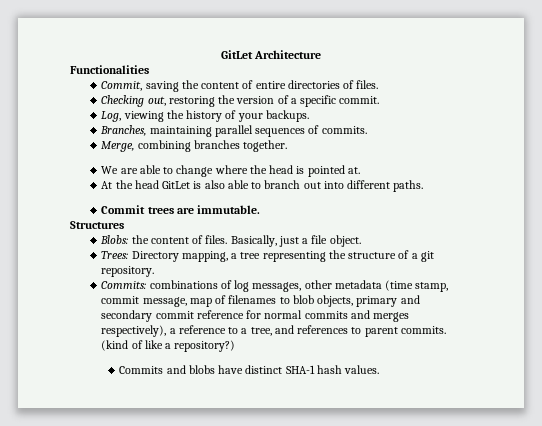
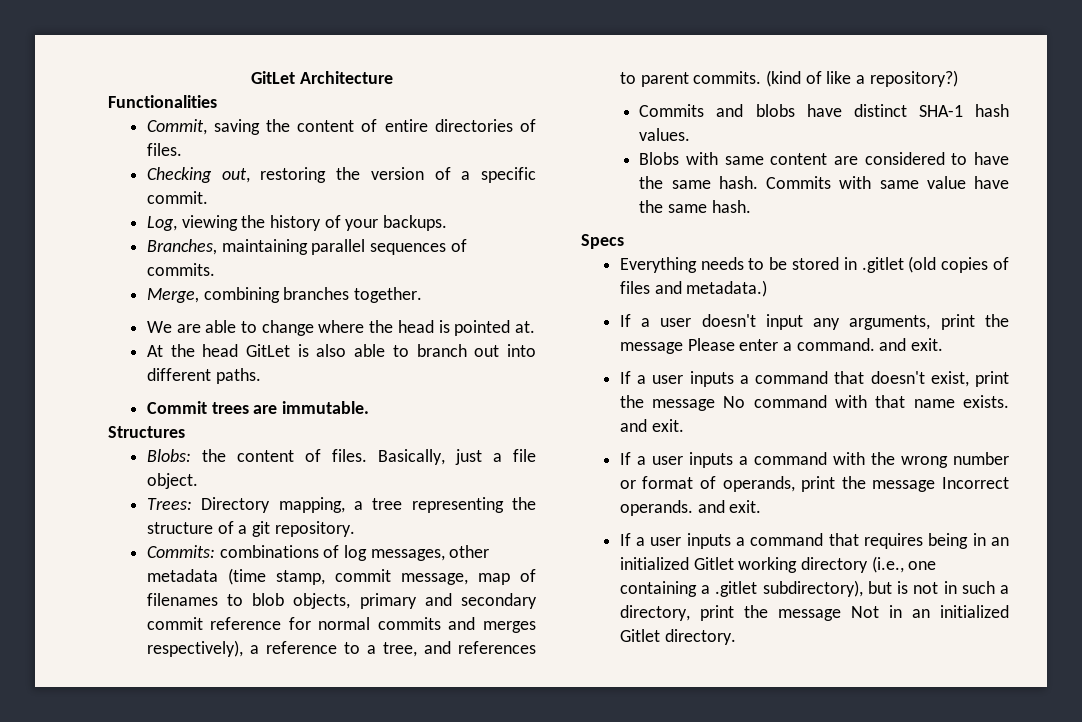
+ Blobs with same content are considered to have the same hash. Commits with same value have the same hash.
+ Specs
+ Everything needs to be stored in .gitlet (old copies of files and metadata.)
+ If a user doesn't input any arguments, print the message Please enter a command. and exit.
+ If a user inputs a command that doesn't exist, print the message No command with that name exists. and exit.
+ If a user inputs a command with the wrong number or format of operands, print the message Incorrect operands. and exit.
+ If a user inputs a command that requires being in an initialized Gitlet working directory (i.e., one containing a .gitlet subdirectory), but is not in such a directory, print the message Not in an initialized Gitlet directory.

